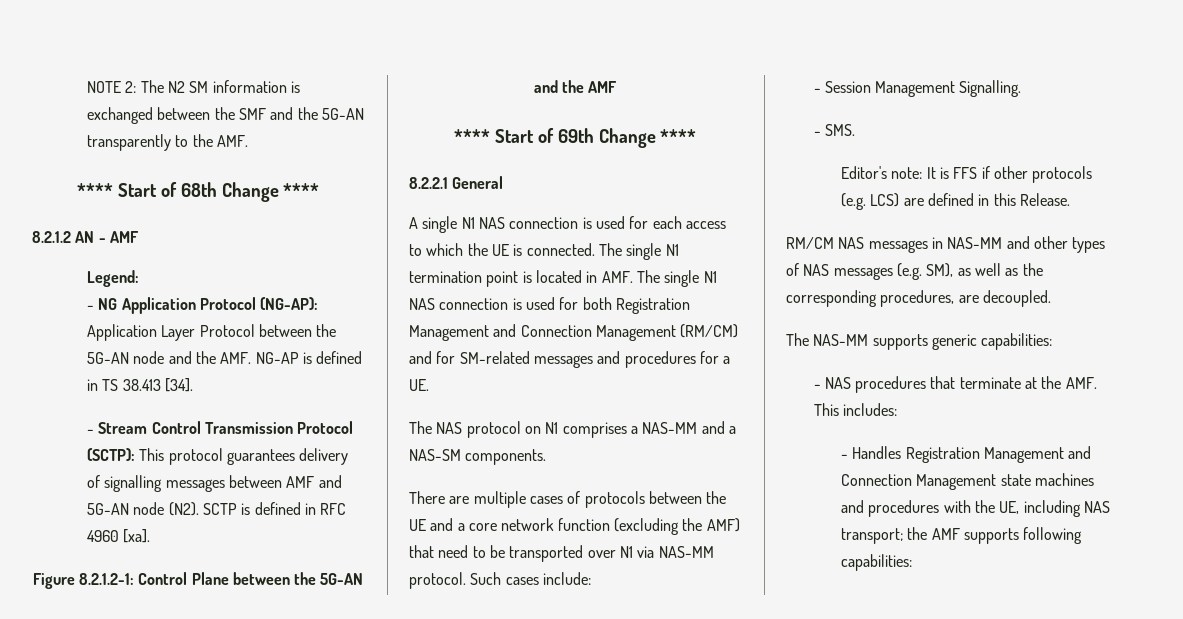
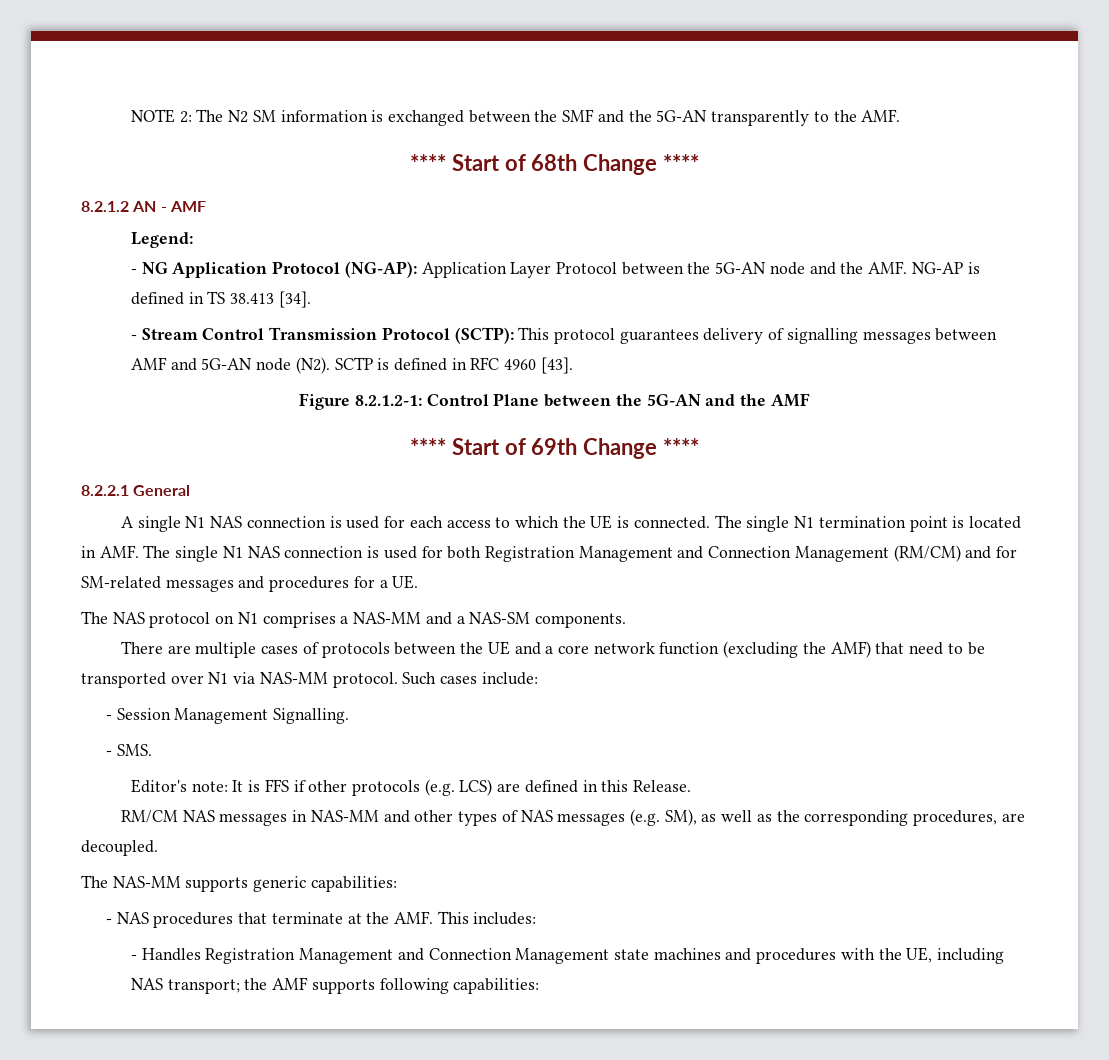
- - Stream Control Transmission Protocol (SCTP): This protocol guarantees delivery of signalling messages between AMF and 5G-AN node (N2). SCTP is defined in RFC 4960 [xa].
+ - Stream Control Transmission Protocol (SCTP): This protocol guarantees delivery of signalling messages between AMF and 5G-AN node (N2). SCTP is defined in RFC 4960 [43].

